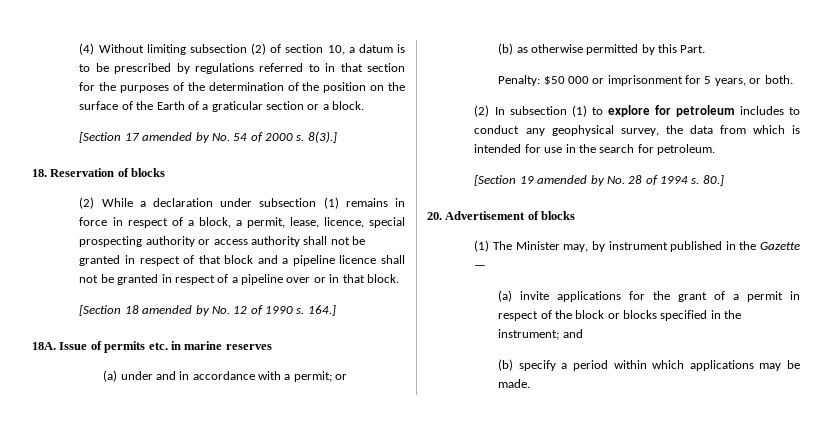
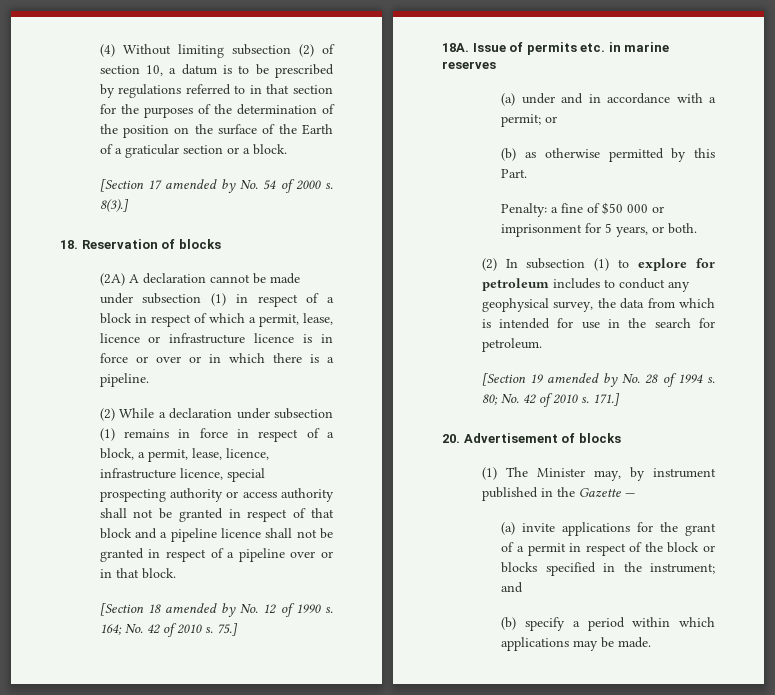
+ (2A) A declaration cannot be made under subsection (1) in respect of a block in respect of which a permit, lease, licence or infrastructure licence is in force or over or in which there is a pipeline.
- (2) While a declaration under subsection (1) remains in force in respect of a block, a permit, lease, licence, special prospecting authority or access authority shall not be granted in respect of that block and a pipeline licence shall not be granted in respect of a pipeline over or in that block.
+ (2) While a declaration under subsection (1) remains in force in respect of a block, a permit, lease, licence, infrastructure licence, special prospecting authority or access authority shall not be granted in respect of that block and a pipeline licence shall not be granted in respect of a pipeline over or in that block.
- 164.]
+ 164; No. 42 of 2010 s. 75.]
- Penalty: $50 000 or imprisonment for 5 years, or both.
+ Penalty: a fine of $50 000 or imprisonment for 5 years, or both.
- 80.]
+ 80; No. 42 of 2010 s. 171.]

